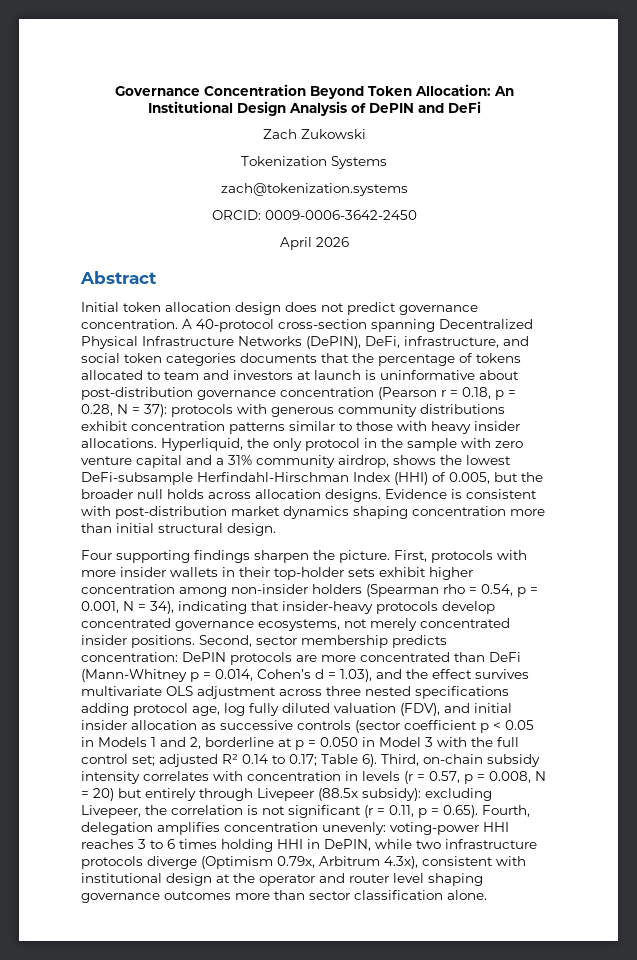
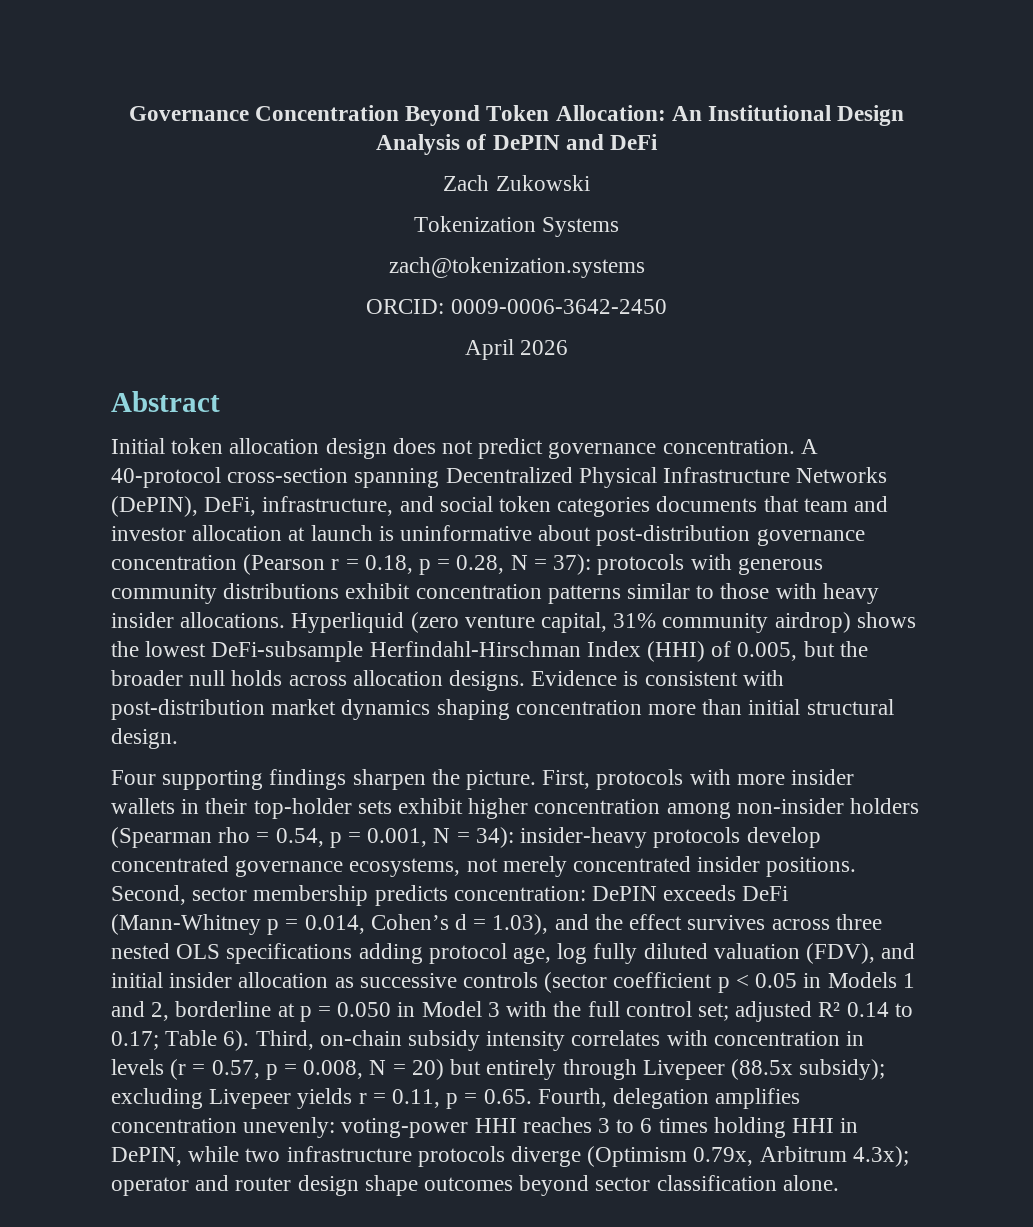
- A 40-protocol cross-section spanning Decentralized Physical Infrastructure Networks (DePIN), DeFi, infrastructure, and social token categories documents that the percentage of tokens allocated to team and investors at launch is uninformative about post-distribution governance concentration (Pearson r = 0.18, p = 0.28, N = 37): protocols with generous community distributions exhibit concentration patterns similar to those with heavy insider allocations.
+ A 40-protocol cross-section spanning Decentralized Physical Infrastructure Networks (DePIN), DeFi, infrastructure, and social token categories documents that team and investor allocation at launch is uninformative about post-distribution governance concentration (Pearson r = 0.18, p = 0.28, N = 37): protocols with generous community distributions exhibit concentration patterns similar to those with heavy insider allocations.
- Hyperliquid, the only protocol in the sample with zero venture capital and a 31% community airdrop, shows the lowest DeFi-subsample Herfindahl-Hirschman Index (HHI) of 0.005, but the broader null holds across allocation designs.
+ Hyperliquid (zero venture capital, 31% community airdrop) shows the lowest DeFi-subsample Herfindahl-Hirschman Index (HHI) of 0.005, but the broader null holds across allocation designs.
- First, protocols with more insider wallets in their top-holder sets exhibit higher concentration among non-insider holders (Spearman rho = 0.54, p = 0.001, N = 34), indicating that insider-heavy protocols develop concentrated governance ecosystems, not merely concentrated insider positions.
+ First, protocols with more insider wallets in their top-holder sets exhibit higher concentration among non-insider holders (Spearman rho = 0.54, p = 0.001, N = 34): insider-heavy protocols develop concentrated governance ecosystems, not merely concentrated insider positions.
- DePIN protocols are more concentrated than DeFi (Mann-Whitney p = 0.014, Cohen’s d = 1.03), and the effect survives multivariate OLS adjustment across three nested specifications adding protocol age, log fully diluted valuation (FDV), and initial insider allocation as successive controls (sector coefficient p < 0.05 in Models 1 and 2, borderline at p = 0.050 in Model 3 with the full control set;
+ DePIN exceeds DeFi (Mann-Whitney p = 0.014, Cohen’s d = 1.03), and the effect survives across three nested OLS specifications adding protocol age, log fully diluted valuation (FDV), and initial insider allocation as successive controls (sector coefficient p < 0.05 in Models 1 and 2, borderline at p = 0.050 in Model 3 with the full control set;
- Third, on-chain subsidy intensity correlates with concentration in levels (r = 0.57, p = 0.008, N = 20) but entirely through Livepeer (88.5x subsidy): excluding Livepeer, the correlation is not significant (r = 0.11, p = 0.65). Fourth, delegation amplifies concentration unevenly: voting-power HHI reaches 3 to 6 times holding HHI in DePIN, while two infrastructure protocols diverge (Optimism 0.79x, Arbitrum 4.3x), consistent with institutional design at the operator and router level shaping governance outcomes more than sector classification alone.
+ Third, on-chain subsidy intensity correlates with concentration in levels (r = 0.57, p = 0.008, N = 20) but entirely through Livepeer (88.5x subsidy); excluding Livepeer yields r = 0.11, p = 0.65. Fourth, delegation amplifies concentration unevenly: voting-power HHI reaches 3 to 6 times holding HHI in DePIN, while two infrastructure protocols diverge (Optimism 0.79x, Arbitrum 4.3x); operator and router design shape outcomes beyond sector classification alone.

